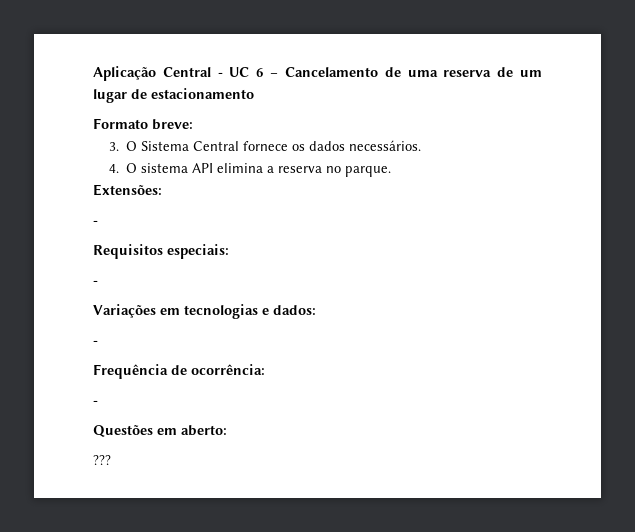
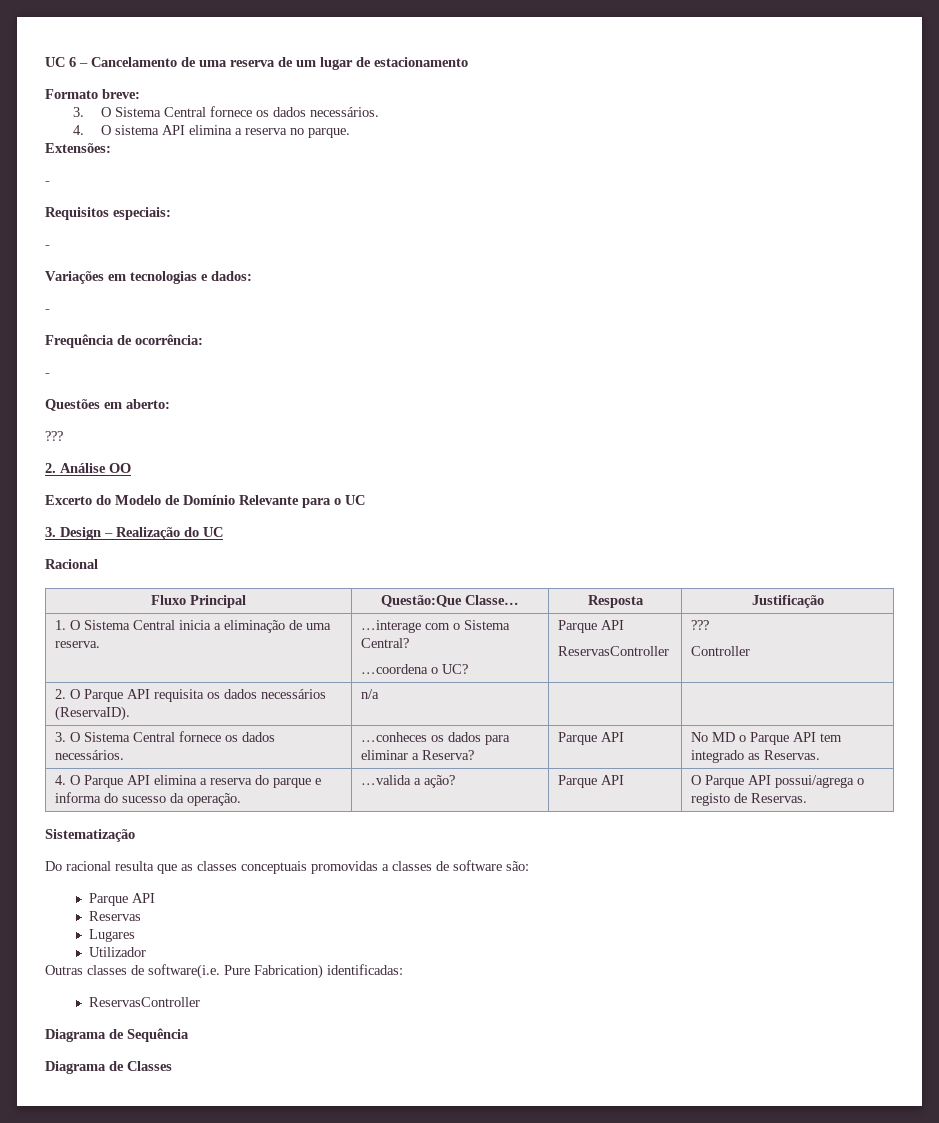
- Aplicação Central - UC 6 – Cancelamento de uma reserva de um lugar de estacionamento
+ UC 6 – Cancelamento de uma reserva de um lugar de estacionamento
+ 2. Análise OO
+ Excerto do Modelo de Domínio Relevante para o UC
+ 3. Design – Realização do UC
+ Racional
+ Fluxo Principal | Questão:Que Classe… | Resposta | Justificação
+ 1. O Sistema Central inicia a eliminação de uma reserva. | …interage com o Sistema Central?
+ …coordena o UC? | Parque API
+ ReservasController | ???
+ Controller
+ 2. O Parque API requisita os dados necessários (ReservaID). | n/a | |
+ 3. O Sistema Central fornece os dados necessários. | …conheces os dados para eliminar a Reserva? | Parque API | No MD o Parque API tem integrado as Reservas.
+ 4. O Parque API elimina a reserva do parque e informa do sucesso da operação. | …valida a ação? | Parque API | O Parque API possui/agrega o registo de Reservas.
+ Sistematização
+ Do racional resulta que as classes conceptuais promovidas a classes de software são:
+ Parque API
+ Reservas
+ Lugares
+ Utilizador
+ Outras classes de software(i.e. Pure Fabrication) identificadas:
+ ReservasController
+ Diagrama de Sequência
+ Diagrama de Classes

